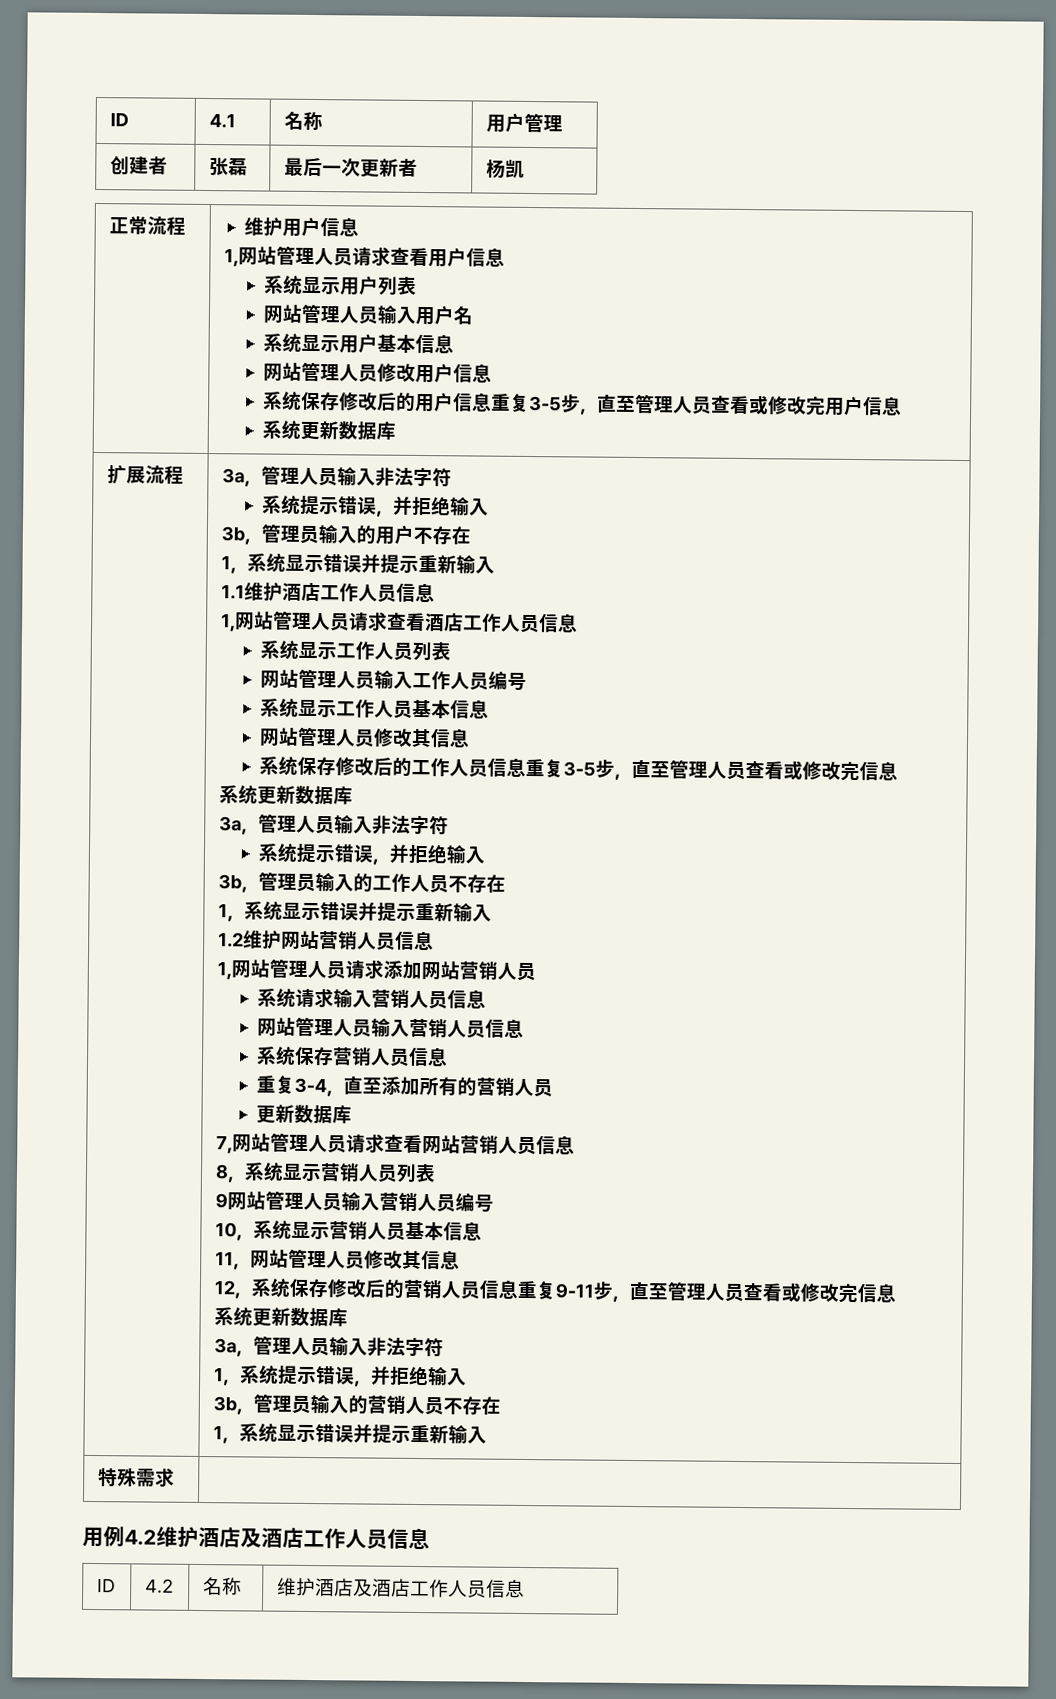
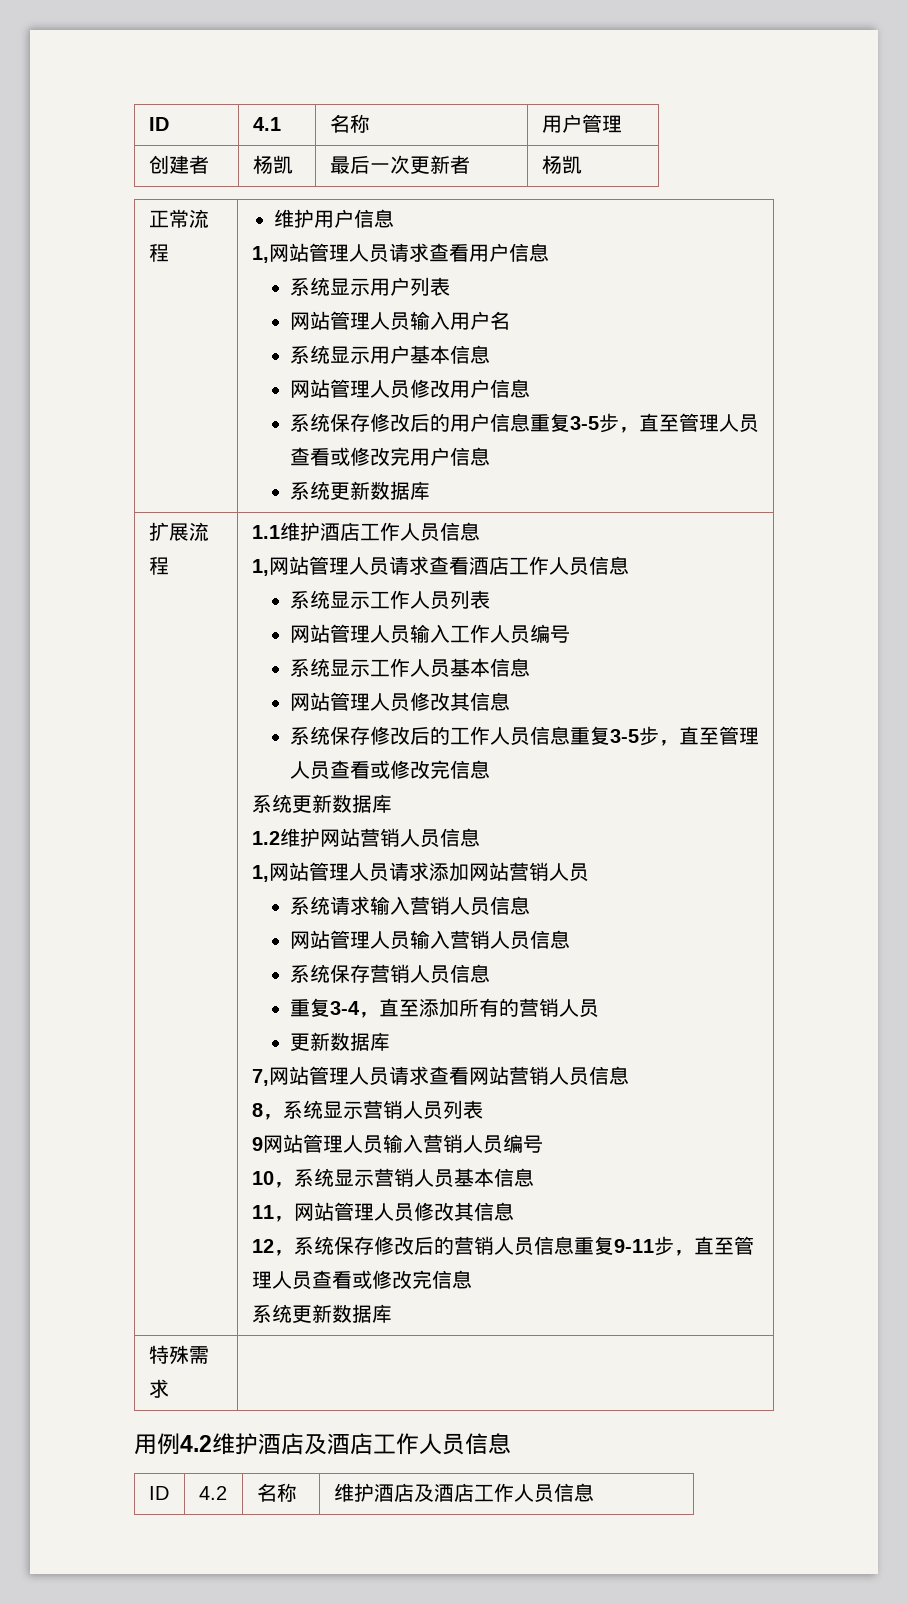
- 创建者 | 张磊 | 最后一次更新者 | 杨凯
+ 创建者 | 杨凯 | 最后一次更新者 | 杨凯
- 扩展流程 | 3a，管理人员输入非法字符
- 系统提示错误，并拒绝输入
- 3b，管理员输入的用户不存在
- 1，系统显示错误并提示重新输入
+ 扩展流程
  系统保存修改后的工作人员信息重复3-5步，直至管理人员查看或修改完信息
  系统更新数据库
- 3a，管理人员输入非法字符
- 系统提示错误，并拒绝输入
- 3b，管理员输入的工作人员不存在
- 1，系统显示错误并提示重新输入
  12，系统保存修改后的营销人员信息重复9-11步，直至管理人员查看或修改完信息
  系统更新数据库
- 3a，管理人员输入非法字符
- 1，系统提示错误，并拒绝输入
- 3b，管理员输入的营销人员不存在
- 1，系统显示错误并提示重新输入

